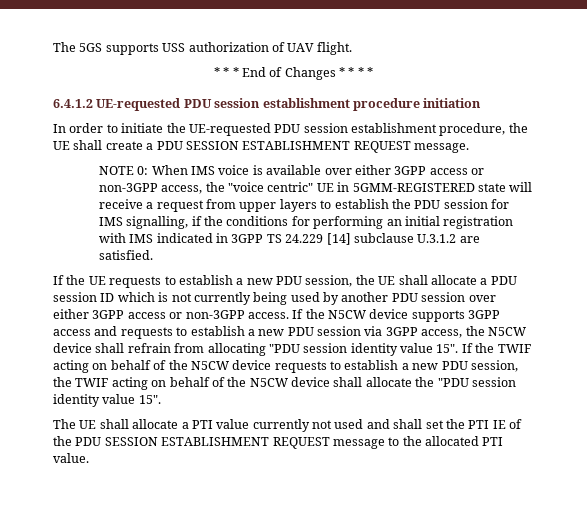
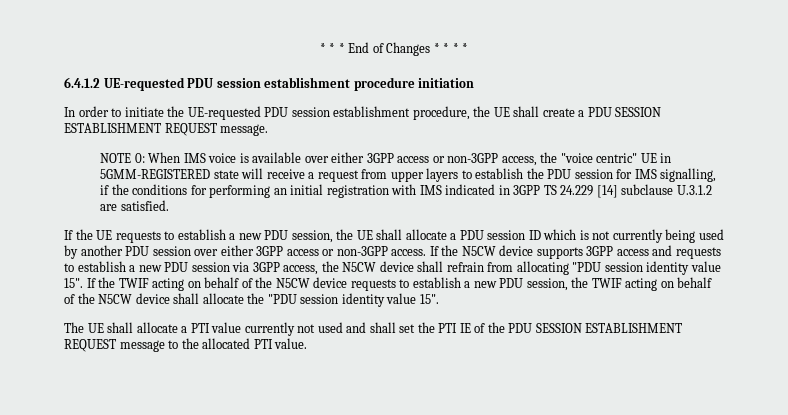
- The 5GS supports USS authorization of UAV flight.

